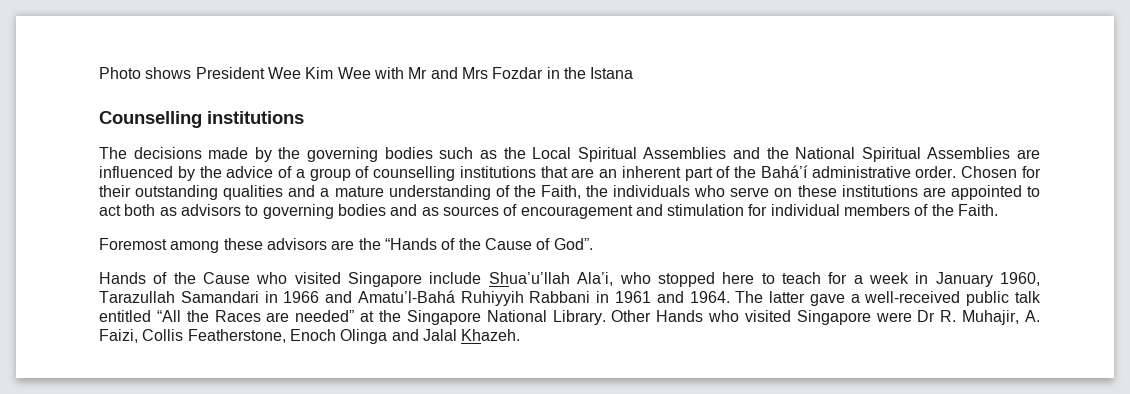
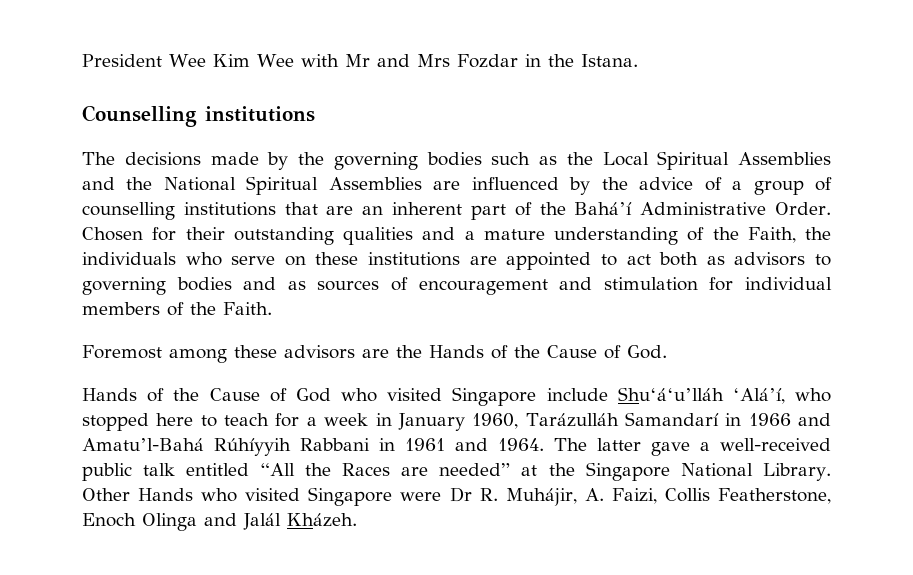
- Photo shows President Wee Kim Wee with Mr and Mrs Fozdar in the Istana
+ President Wee Kim Wee with Mr and Mrs Fozdar in the Istana.
- The decisions made by the governing bodies such as the Local Spiritual Assemblies and the National Spiritual Assemblies are influenced by the advice of a group of counselling institutions that are an inherent part of the Bahá’í administrative order.
+ The decisions made by the governing bodies such as the Local Spiritual Assemblies and the National Spiritual Assemblies are influenced by the advice of a group of counselling institutions that are an inherent part of the Bahá’í Administrative Order.
- Foremost among these advisors are the “Hands of the Cause of God”.
- Hands of the Cause who visited Singapore include Shua’u’llah Ala’i, who stopped here to teach for a week in January 1960, Tarazullah Samandari in 1966 and Amatu’l-Bahá Ruhiyyih Rabbani in 1961 and 1964.
+ Foremost among these advisors are the Hands of the Cause of God.
+ Hands of the Cause of God who visited Singapore include Shu‘á‘u’lláh ‘Alá’í, who stopped here to teach for a week in January 1960, Tarázulláh Samandarí in 1966 and Amatu’l-Bahá Rúhíyyih Rabbani in 1961 and 1964.
- Other Hands who visited Singapore were Dr R. Muhajir, A. Faizi, Collis Featherstone, Enoch Olinga and Jalal Khazeh.
+ Other Hands who visited Singapore were Dr R. Muhájir, A. Faizi, Collis Featherstone, Enoch Olinga and Jalál Kházeh.

